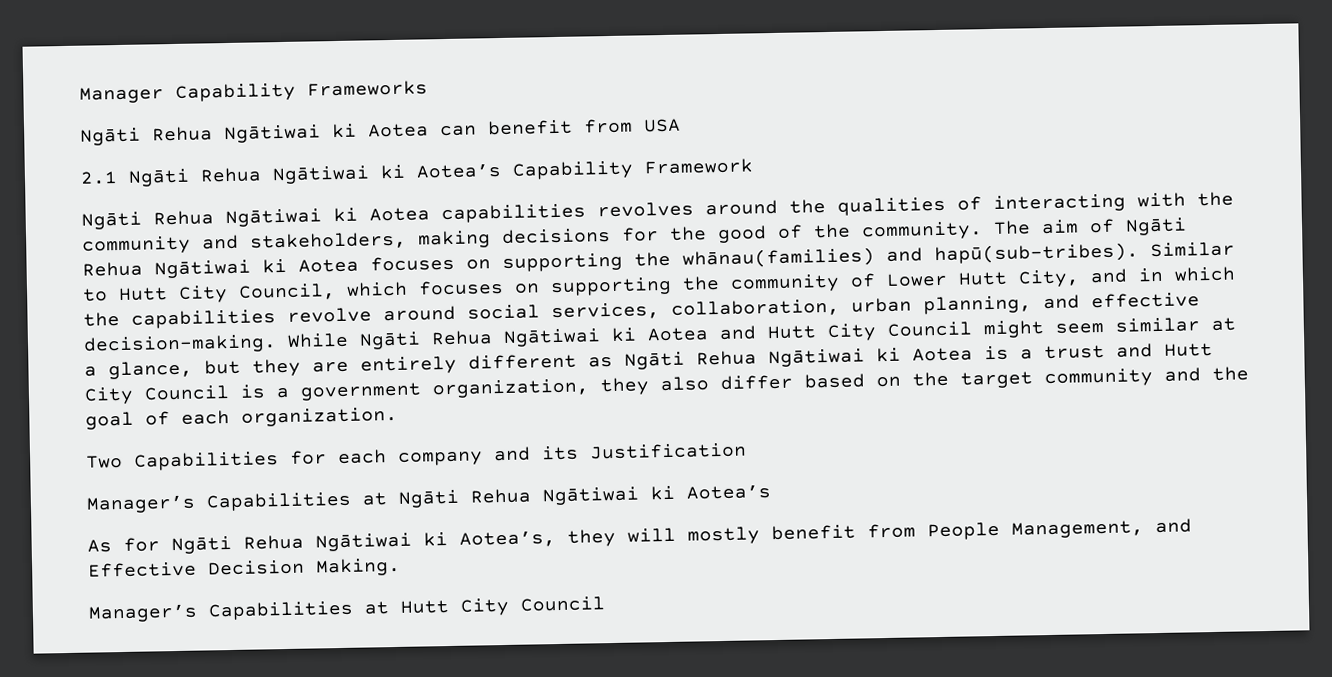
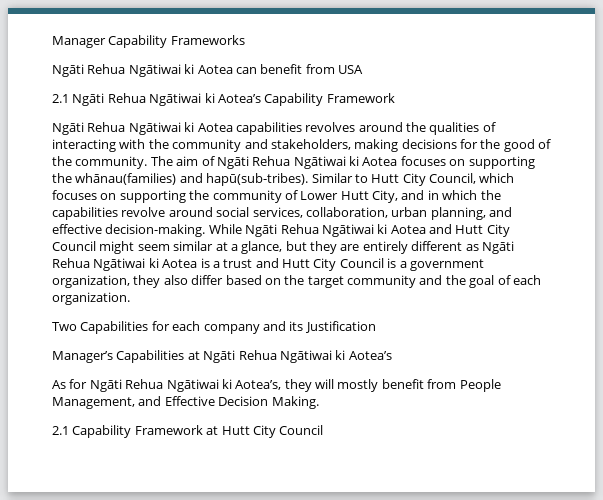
- Manager’s Capabilities at Hutt City Council
+ 2.1 Capability Framework at Hutt City Council

